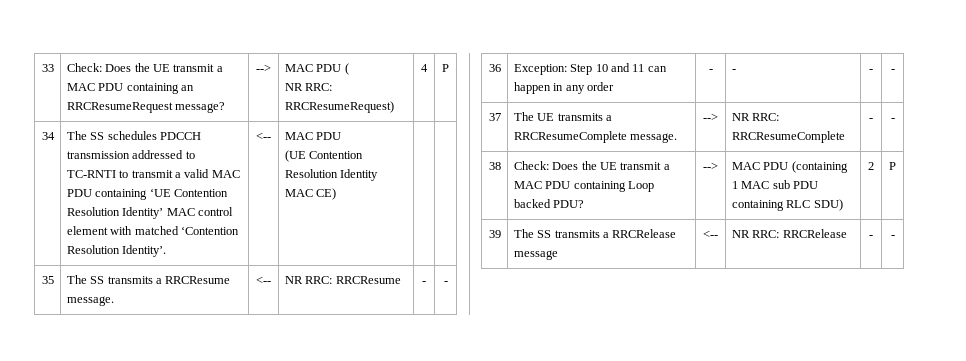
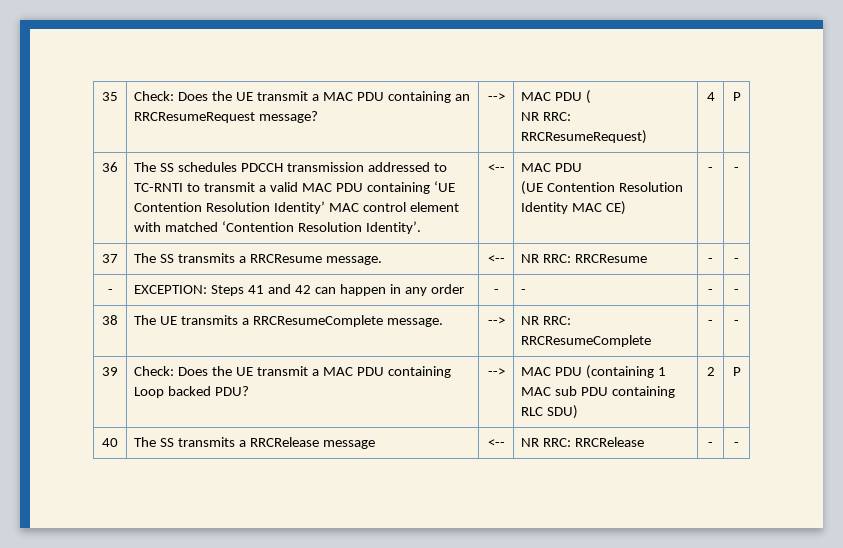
- 33 | Check: Does the UE transmit a MAC PDU containing an RRCResumeRequest message? | --> | MAC PDU (
+ 35 | Check: Does the UE transmit a MAC PDU containing an RRCResumeRequest message? | --> | MAC PDU (
- 34 | The SS schedules PDCCH transmission addressed to TC-RNTI to transmit a valid MAC PDU containing ‘UE Contention Resolution Identity’ MAC control element with matched ‘Contention Resolution Identity’. | <-- | MAC PDU
- (UE Contention Resolution Identity MAC CE) | |
- 35 | The SS transmits a RRCResume message. | <-- | NR RRC: RRCResume | - | -
+ 36 | The SS schedules PDCCH transmission addressed to TC-RNTI to transmit a valid MAC PDU containing ‘UE Contention Resolution Identity’ MAC control element with matched ‘Contention Resolution Identity’. | <-- | MAC PDU
+ (UE Contention Resolution Identity MAC CE) | - | -
+ 37 | The SS transmits a RRCResume message. | <-- | NR RRC: RRCResume | - | -
- 36 | Exception: Step 10 and 11 can happen in any order | - | - | - | -
+ - | EXCEPTION: Steps 41 and 42 can happen in any order | - | - | - | -
- 37 | The UE transmits a RRCResumeComplete message. | --> | NR RRC: RRCResumeComplete | - | -
+ 38 | The UE transmits a RRCResumeComplete message. | --> | NR RRC: RRCResumeComplete | - | -
- 38 | Check: Does the UE transmit a MAC PDU containing Loop backed PDU? | --> | MAC PDU (containing 1 MAC sub PDU containing RLC SDU) | 2 | P
+ 39 | Check: Does the UE transmit a MAC PDU containing Loop backed PDU? | --> | MAC PDU (containing 1 MAC sub PDU containing RLC SDU) | 2 | P
- 39 | The SS transmits a RRCRelease message | <-- | NR RRC: RRCRelease | - | -
+ 40 | The SS transmits a RRCRelease message | <-- | NR RRC: RRCRelease | - | -

